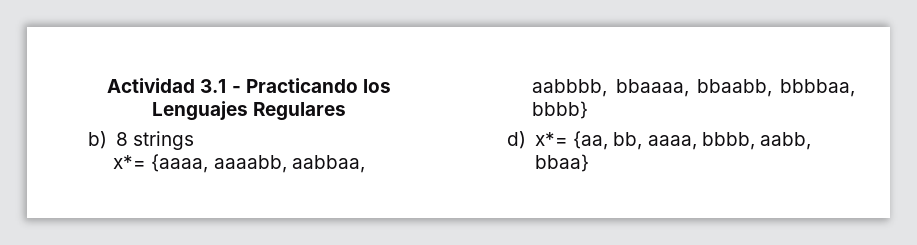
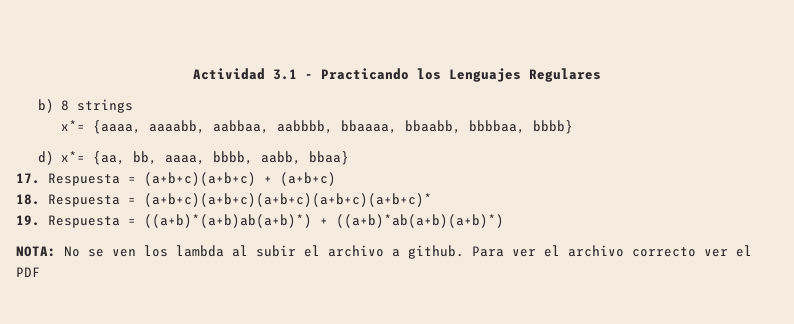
+ 17. Respuesta = (a+b+c)(a+b+c) + (a+b+c)
+ 18. Respuesta = (a+b+c)(a+b+c)(a+b+c)(a+b+c)(a+b+c)*
+ 19. Respuesta = ((a+b)*(a+b)ab(a+b)*) + ((a+b)*ab(a+b)(a+b)*)
+ NOTA: No se ven los lambda al subir el archivo a github. Para ver el archivo correcto ver el PDF

